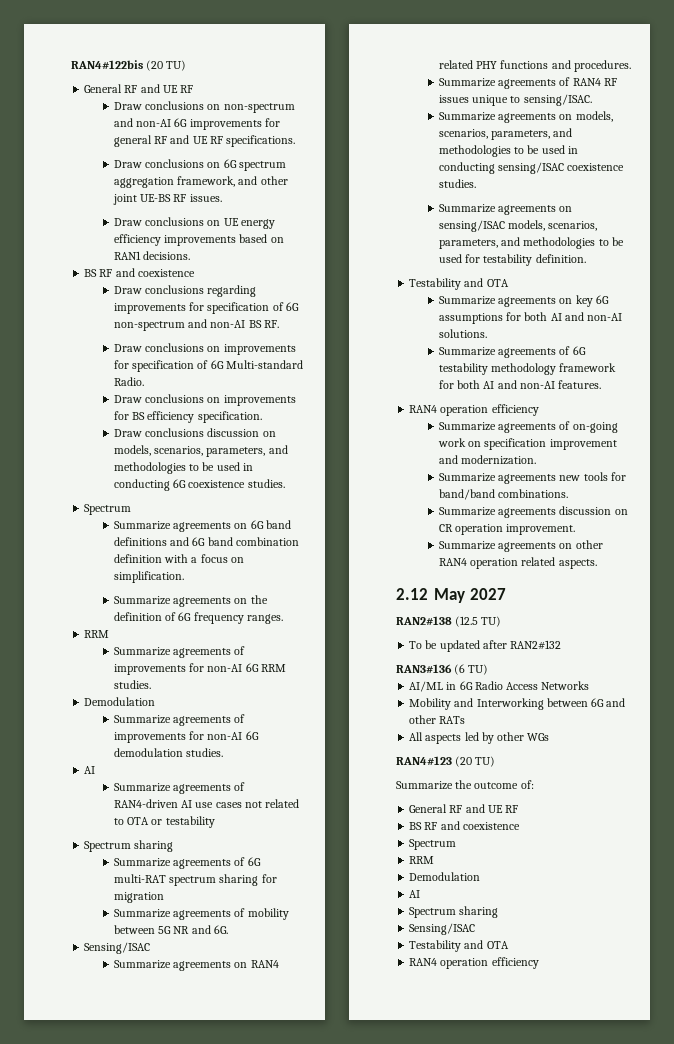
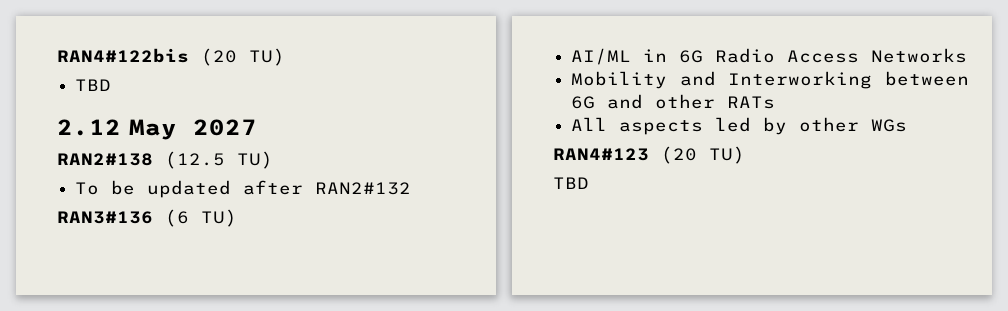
  RAN4#122bis (20 TU)
- General RF and UE RF
- Draw conclusions on non-spectrum and non-AI 6G improvements for general RF and UE RF specifications.
- Draw conclusions on 6G spectrum aggregation framework, and other joint UE-BS RF issues.
- Draw conclusions on UE energy efficiency improvements based on RAN1 decisions.
- BS RF and coexistence
- Draw conclusions regarding improvements for specification of 6G non-spectrum and non-AI BS RF.
- Draw conclusions on improvements for specification of 6G Multi-standard Radio.
- Draw conclusions on improvements for BS efficiency specification.
- Draw conclusions discussion on models, scenarios, parameters, and methodologies to be used in conducting 6G coexistence studies.
- Spectrum
- Summarize agreements on 6G band definitions and 6G band combination definition with a focus on simplification.
- Summarize agreements on the definition of 6G frequency ranges.
- RRM
- Summarize agreements of improvements for non-AI 6G RRM studies.
- Demodulation
- Summarize agreements of improvements for non-AI 6G demodulation studies.
- AI
- Summarize agreements of RAN4-driven AI use cases not related to OTA or testability
- Spectrum sharing
- Summarize agreements of 6G multi-RAT spectrum sharing for migration
- Summarize agreements of mobility between 5G NR and 6G.
- Sensing/ISAC
- Summarize agreements on RAN4 related PHY functions and procedures.
- Summarize agreements of RAN4 RF issues unique to sensing/ISAC.
- Summarize agreements on models, scenarios, parameters, and methodologies to be used in conducting sensing/ISAC coexistence studies.
- Summarize agreements on sensing/ISAC models, scenarios, parameters, and methodologies to be used for testability definition.
- Testability and OTA
- Summarize agreements on key 6G assumptions for both AI and non-AI solutions.
- Summarize agreements of 6G testability methodology framework for both AI and non-AI features.
- RAN4 operation efficiency
- Summarize agreements of on-going work on specification improvement and modernization.
- Summarize agreements new tools for band/band combinations.
- Summarize agreements discussion on CR operation improvement.
- Summarize agreements on other RAN4 operation related aspects.
+ TBD
  RAN4#123 (20 TU)
- Summarize the outcome of:
- General RF and UE RF
- BS RF and coexistence
- Spectrum
- RRM
- Demodulation
- AI
- Spectrum sharing
- Sensing/ISAC
- Testability and OTA
- RAN4 operation efficiency
+ TBD

